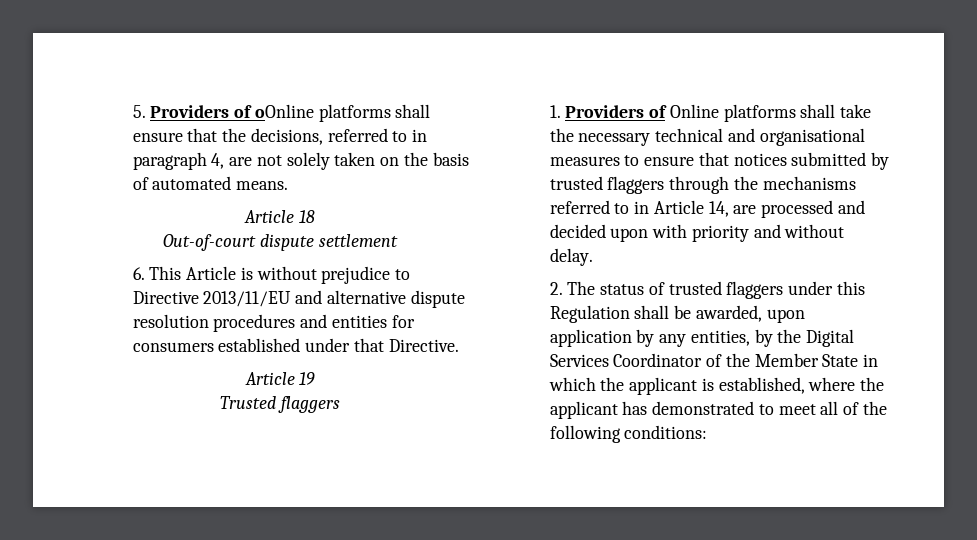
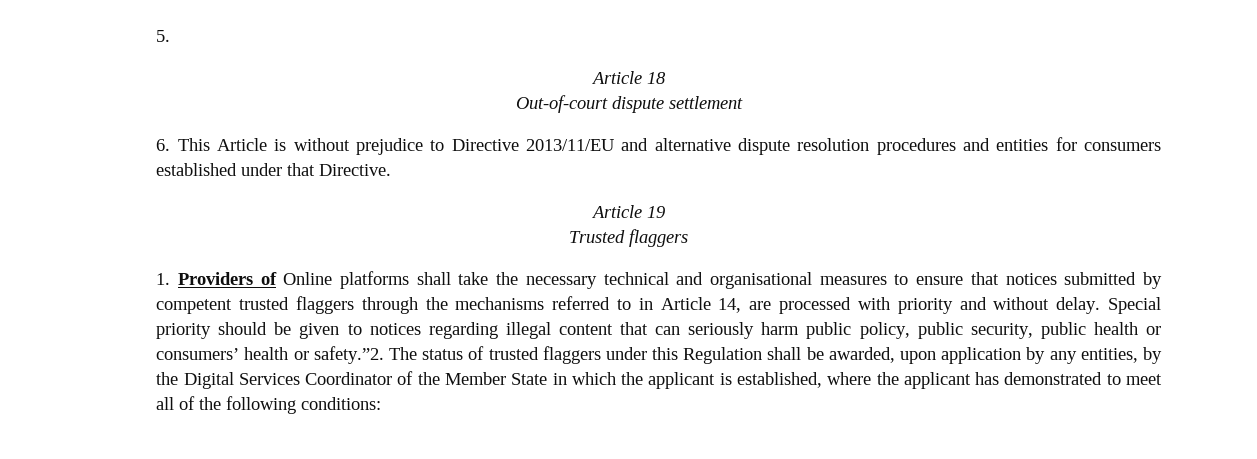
- 5. Providers of oOnline platforms shall ensure that the decisions, referred to in paragraph 4, are not solely taken on the basis of automated means.
+ 5.
- 1. Providers of Online platforms shall take the necessary technical and organisational measures to ensure that notices submitted by trusted flaggers through the mechanisms referred to in Article 14, are processed and decided upon with priority and without delay.
- 2. The status of trusted flaggers under this Regulation shall be awarded, upon application by any entities, by the Digital Services Coordinator of the Member State in which the applicant is established, where the applicant has demonstrated to meet all of the following conditions:
+ 1. Providers of Online platforms shall take the necessary technical and organisational measures to ensure that notices submitted by competent trusted flaggers through the mechanisms referred to in Article 14, are processed with priority and without delay. Special priority should be given to notices regarding illegal content that can seriously harm public policy, public security, public health or consumers’ health or safety.”2. The status of trusted flaggers under this Regulation shall be awarded, upon application by any entities, by the Digital Services Coordinator of the Member State in which the applicant is established, where the applicant has demonstrated to meet all of the following conditions:

